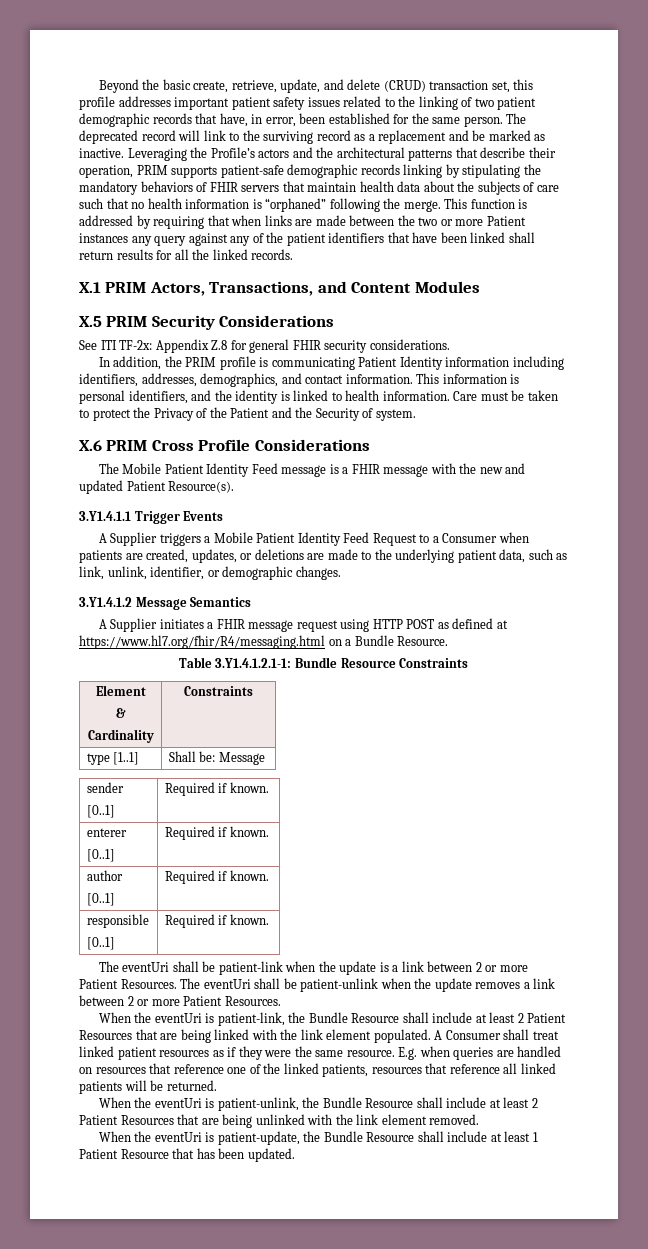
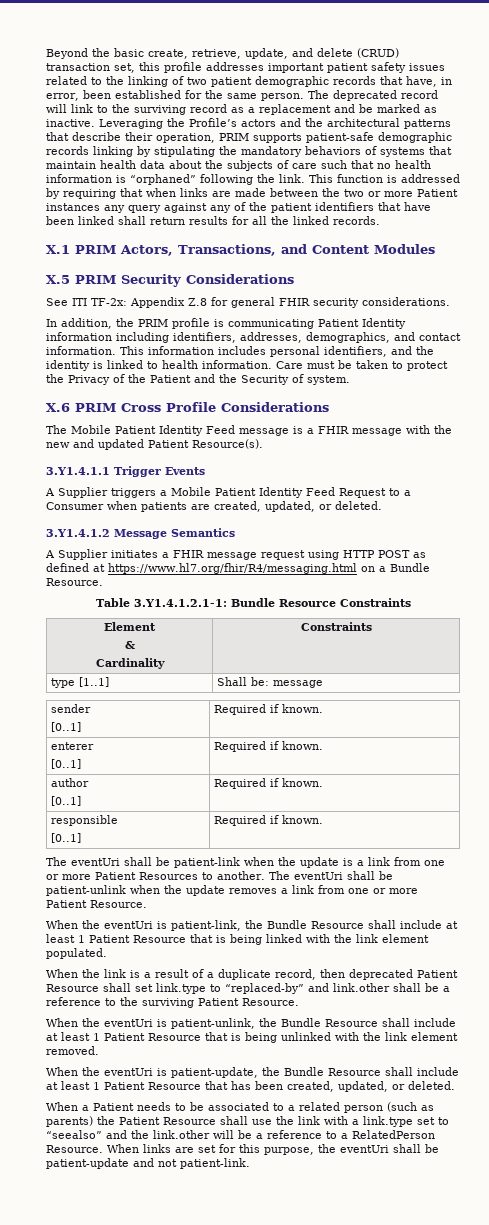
- Leveraging the Profile’s actors and the architectural patterns that describe their operation, PRIM supports patient-safe demographic records linking by stipulating the mandatory behaviors of FHIR servers that maintain health data about the subjects of care such that no health information is “orphaned” following the merge.
+ Leveraging the Profile’s actors and the architectural patterns that describe their operation, PRIM supports patient-safe demographic records linking by stipulating the mandatory behaviors of systems that maintain health data about the subjects of care such that no health information is “orphaned” following the link.
- This information is personal identifiers, and the identity is linked to health information.
+ This information includes personal identifiers, and the identity is linked to health information.
- A Supplier triggers a Mobile Patient Identity Feed Request to a Consumer when patients are created, updates, or deletions are made to the underlying patient data, such as link, unlink, identifier, or demographic changes.
+ A Supplier triggers a Mobile Patient Identity Feed Request to a Consumer when patients are created, updated, or deleted.
- type [1..1] | Shall be: Message
+ type [1..1] | Shall be: message
- The eventUri shall be patient-link when the update is a link between 2 or more Patient Resources.
+ The eventUri shall be patient-link when the update is a link from one or more Patient Resources to another.
- The eventUri shall be patient-unlink when the update removes a link between 2 or more Patient Resources.
+ The eventUri shall be patient-unlink when the update removes a link from one or more Patient Resource.
- When the eventUri is patient-link, the Bundle Resource shall include at least 2 Patient Resources that are being linked with the link element populated. A Consumer shall treat linked patient resources as if they were the same resource. E.g. when queries are handled on resources that reference one of the linked patients, resources that reference all linked patients will be returned.
+ When the eventUri is patient-link, the Bundle Resource shall include at least 1 Patient Resource that is being linked with the link element populated.
+ When the link is a result of a duplicate record, then deprecated Patient Resource shall set link.type to “replaced-by” and link.other shall be a reference to the surviving Patient Resource.
- When the eventUri is patient-unlink, the Bundle Resource shall include at least 2 Patient Resources that are being unlinked with the link element removed.
+ When the eventUri is patient-unlink, the Bundle Resource shall include at least 1 Patient Resource that is being unlinked with the link element removed.
- When the eventUri is patient-update, the Bundle Resource shall include at least 1 Patient Resource that has been updated.
+ When the eventUri is patient-update, the Bundle Resource shall include at least 1 Patient Resource that has been created, updated, or deleted.
+ When a Patient needs to be associated to a related person (such as parents) the Patient Resource shall use the link with a link.type set to “seealso” and the link.other will be a reference to a RelatedPerson Resource. When links are set for this purpose, the eventUri shall be patient-update and not patient-link.

